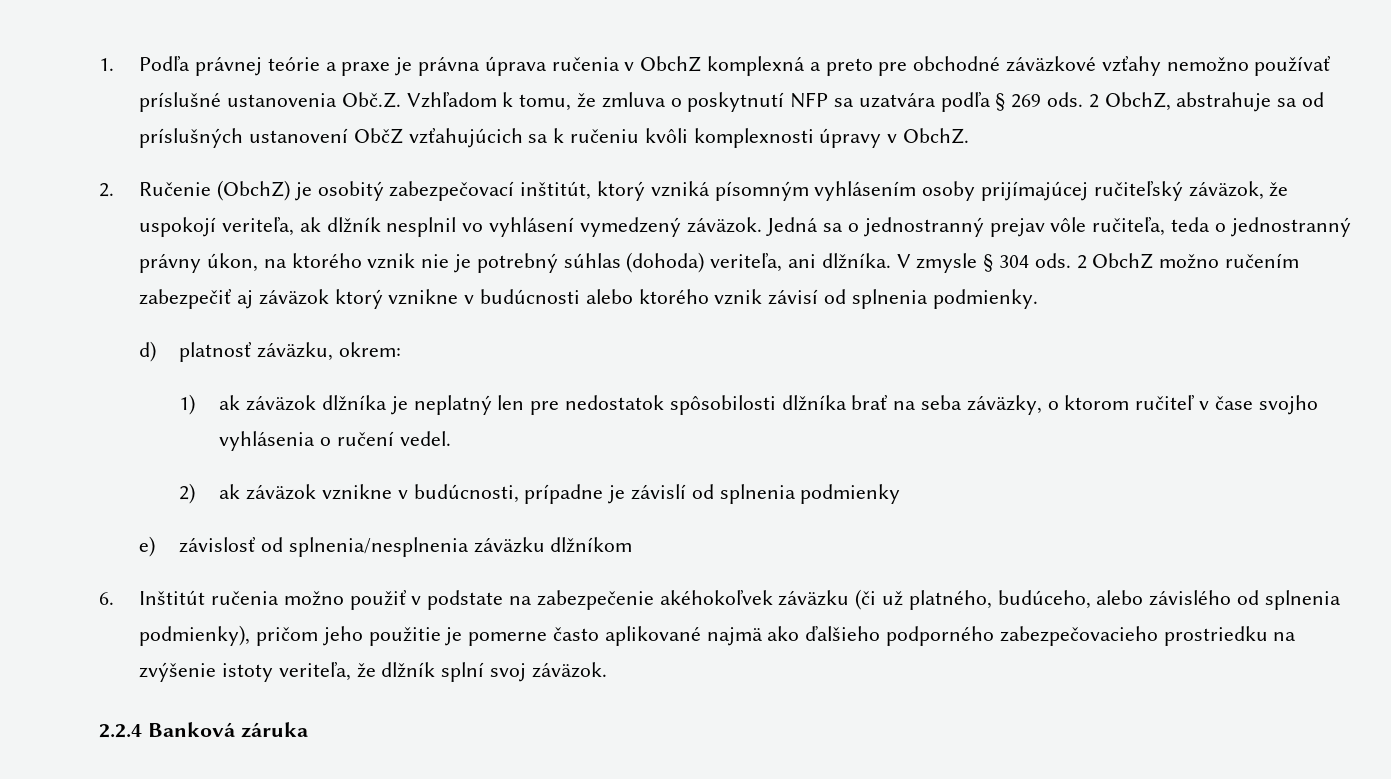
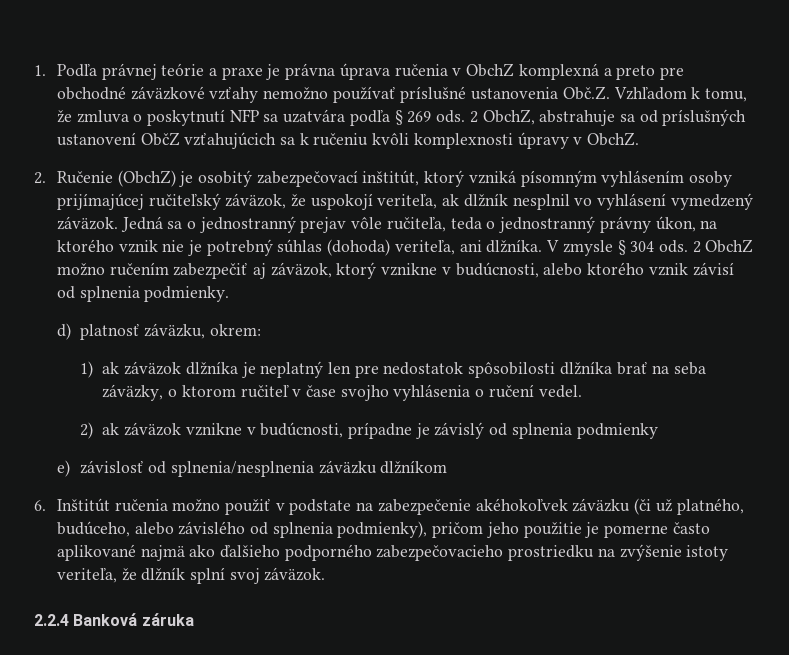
- 2 ObchZ možno ručením zabezpečiť aj záväzok ktorý vznikne v budúcnosti alebo ktorého vznik závisí od splnenia podmienky.
+ 2 ObchZ možno ručením zabezpečiť aj záväzok, ktorý vznikne v budúcnosti, alebo ktorého vznik závisí od splnenia podmienky.
- 2) ak záväzok vznikne v budúcnosti, prípadne je závislí od splnenia podmienky
+ 2) ak záväzok vznikne v budúcnosti, prípadne je závislý od splnenia podmienky

